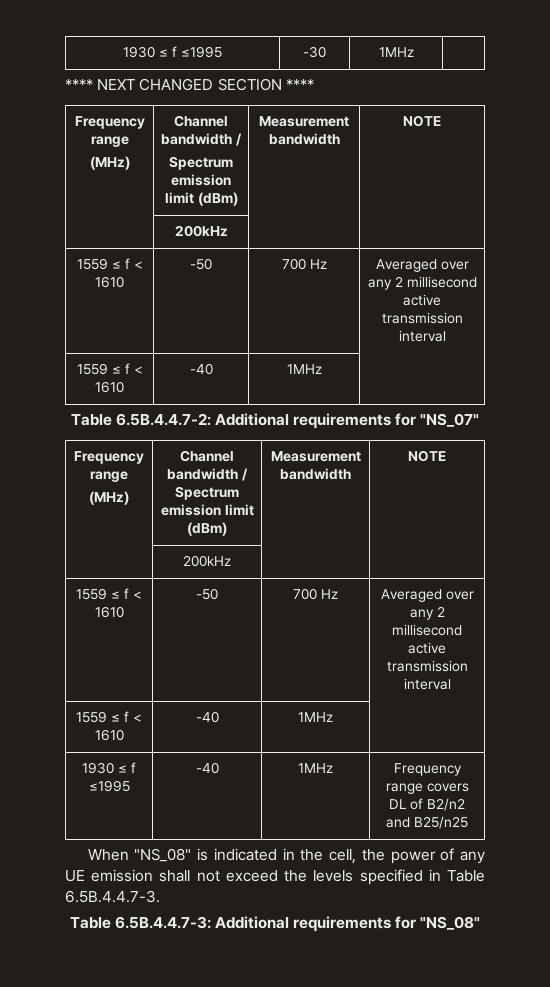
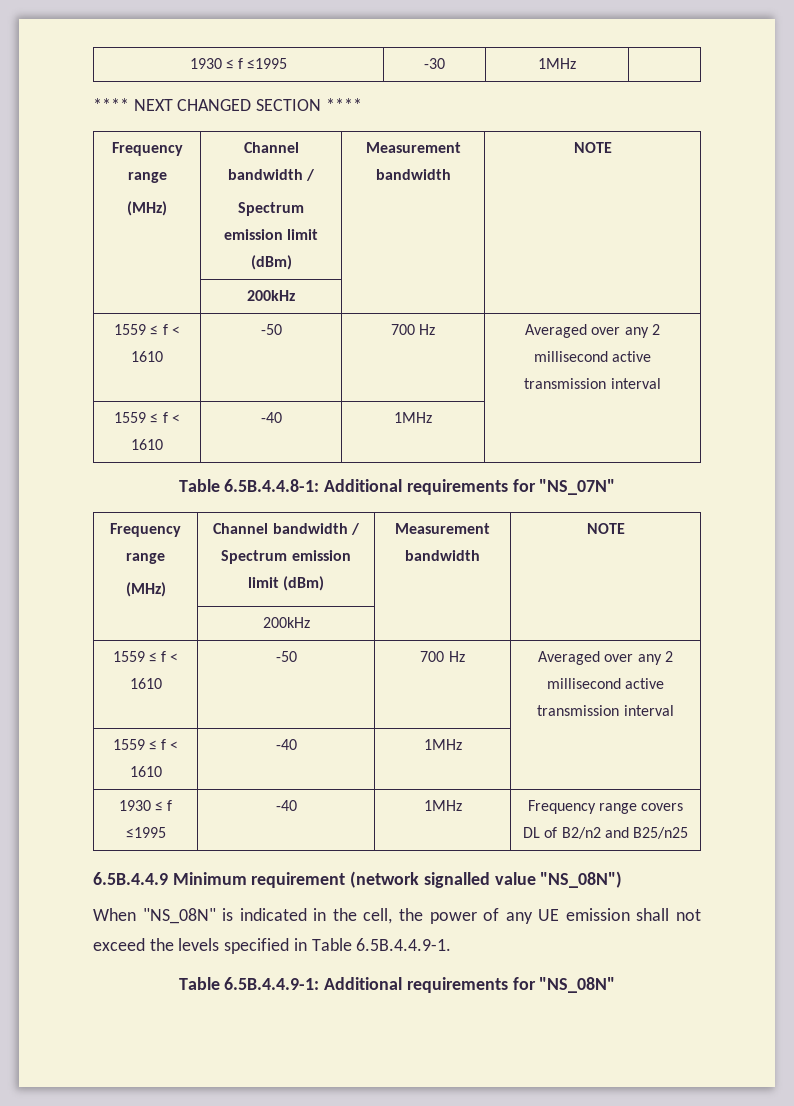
- Table 6.5B.4.4.7-2: Additional requirements for "NS_07"
+ Table 6.5B.4.4.8-1: Additional requirements for "NS_07N"
+ 6.5B.4.4.9 Minimum requirement (network signalled value "NS_08N")
- When "NS_08" is indicated in the cell, the power of any UE emission shall not exceed the levels specified in Table 6.5B.4.4.7-3.
- Table 6.5B.4.4.7-3: Additional requirements for "NS_08"
+ When "NS_08N" is indicated in the cell, the power of any UE emission shall not exceed the levels specified in Table 6.5B.4.4.9-1.
+ Table 6.5B.4.4.9-1: Additional requirements for "NS_08N"

